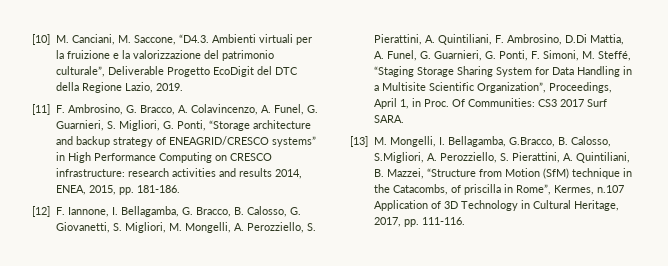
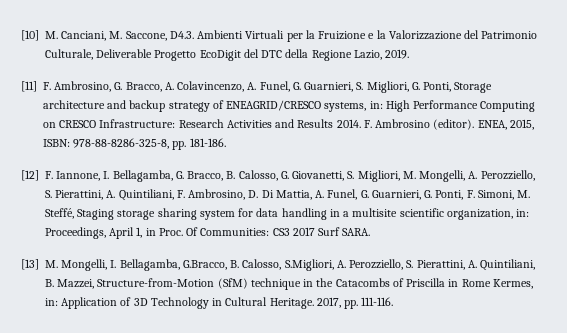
- [10] M. Canciani, M. Saccone, “D4.3. Ambienti virtuali per la fruizione e la valorizzazione del patrimonio culturale”, Deliverable Progetto EcoDigit del DTC della Regione Lazio, 2019.
+ [10] M. Canciani, M. Saccone, D4.3. Ambienti Virtuali per la Fruizione e la Valorizzazione del Patrimonio Culturale, Deliverable Progetto EcoDigit del DTC della Regione Lazio, 2019.
- [11] F. Ambrosino, G. Bracco, A. Colavincenzo, A. Funel, G. Guarnieri, S. Migliori, G. Ponti, “Storage architecture and backup strategy of ENEAGRID/CRESCO systems” in High Performance Computing on CRESCO infrastructure: research activities and results 2014, ENEA, 2015, pp. 181-186.
+ [11] F. Ambrosino, G. Bracco, A. Colavincenzo, A. Funel, G. Guarnieri, S. Migliori, G. Ponti, Storage architecture and backup strategy of ENEAGRID/CRESCO systems, in: High Performance Computing on CRESCO Infrastructure: Research Activities and Results 2014. F. Ambrosino (editor). ENEA, 2015, ISBN: 978-88-8286-325-8, pp. 181-186.
- [12] F. Iannone, I. Bellagamba, G. Bracco, B. Calosso, G. Giovanetti, S. Migliori, M. Mongelli, A. Perozziello, S. Pierattini, A. Quintiliani, F. Ambrosino, D.Di Mattia, A. Funel, G. Guarnieri, G. Ponti, F. Simoni, M. Steffé, “Staging Storage Sharing System for Data Handling in a Multisite Scientific Organization”, Proceedings, April 1, in Proc.
+ [12] F. Iannone, I. Bellagamba, G. Bracco, B. Calosso, G. Giovanetti, S. Migliori, M. Mongelli, A. Perozziello, S. Pierattini, A. Quintiliani, F. Ambrosino, D. Di Mattia, A. Funel, G. Guarnieri, G. Ponti, F. Simoni, M. Steffé, Staging storage sharing system for data handling in a multisite scientific organization, in: Proceedings, April 1, in Proc.
- [13] M. Mongelli, I. Bellagamba, G.Bracco, B. Calosso, S.Migliori, A. Perozziello, S. Pierattini, A. Quintiliani, B. Mazzei, “Structure from Motion (SfM) technique in the Catacombs, of priscilla in Rome”, Kermes, n.107 Application of 3D Technology in Cultural Heritage, 2017, pp. 111-116.
+ [13] M. Mongelli, I. Bellagamba, G.Bracco, B. Calosso, S.Migliori, A. Perozziello, S. Pierattini, A. Quintiliani, B. Mazzei, Structure-from-Motion (SfM) technique in the Catacombs of Priscilla in Rome Kermes, in: Application of 3D Technology in Cultural Heritage. 2017, pp. 111-116.

